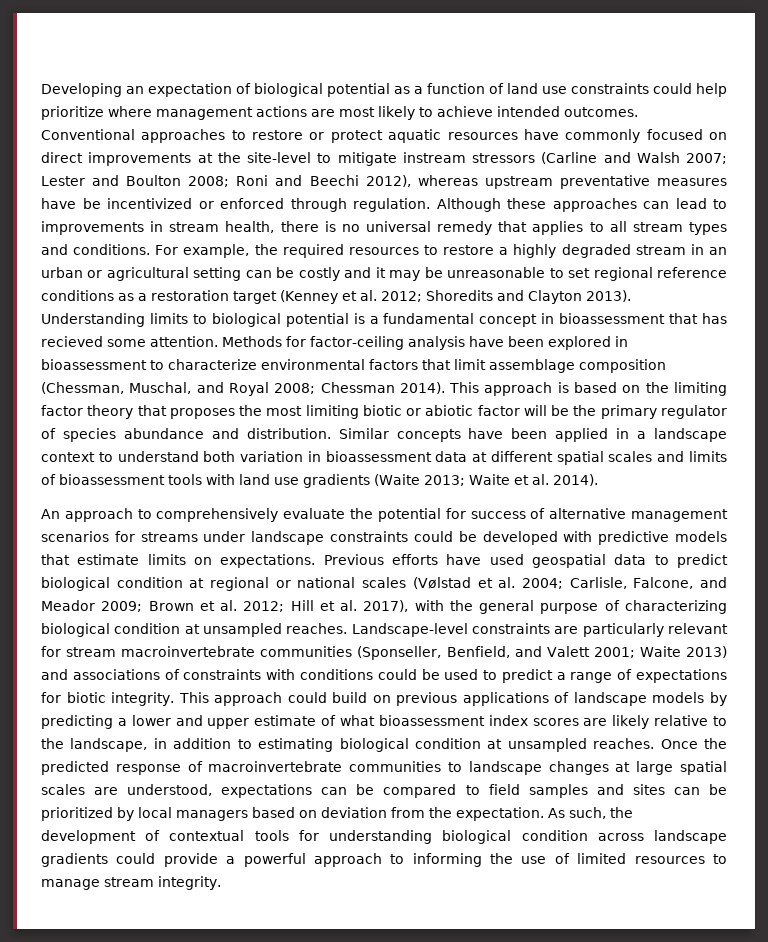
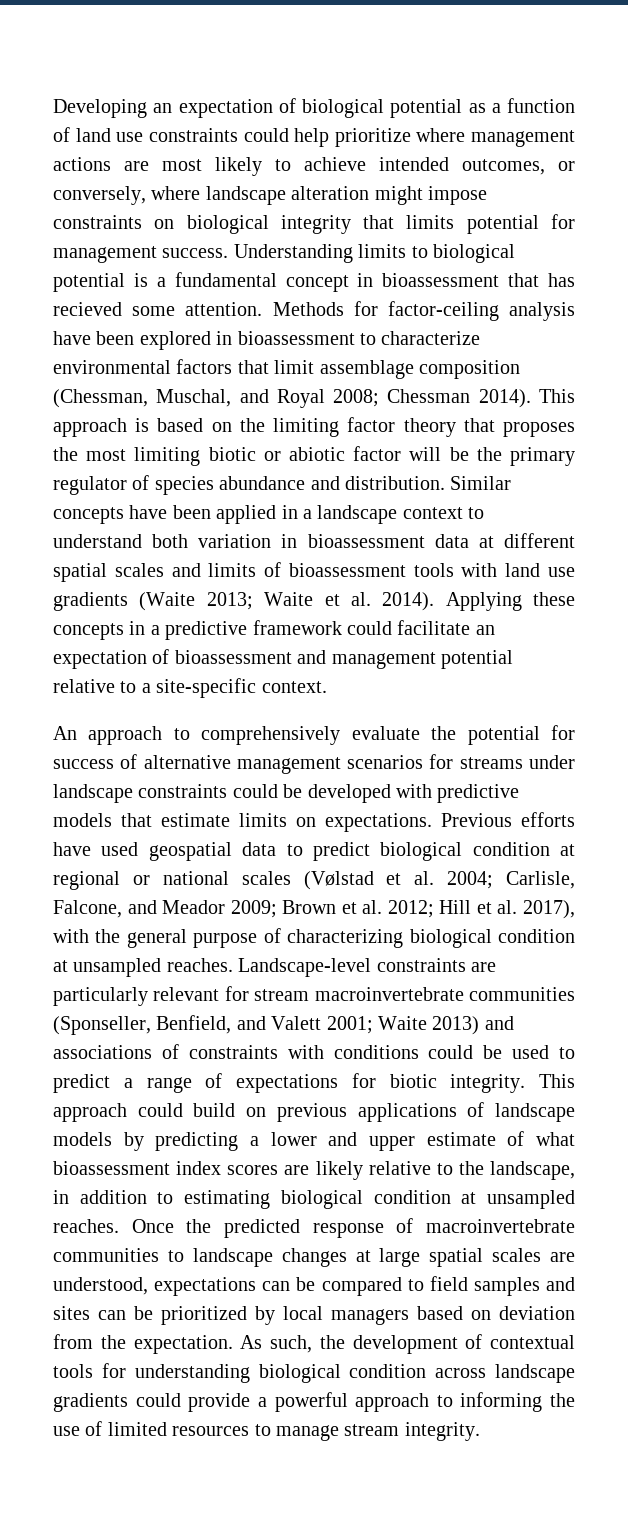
- Developing an expectation of biological potential as a function of land use constraints could help prioritize where management actions are most likely to achieve intended outcomes. Conventional approaches to restore or protect aquatic resources have commonly focused on direct improvements at the site-level to mitigate instream stressors (Carline and Walsh 2007; Lester and Boulton 2008; Roni and Beechi 2012), whereas upstream preventative measures have be incentivized or enforced through regulation. Although these approaches can lead to improvements in stream health, there is no universal remedy that applies to all stream types and conditions. For example, the required resources to restore a highly degraded stream in an urban or agricultural setting can be costly and it may be unreasonable to set regional reference conditions as a restoration target (Kenney et al. 2012; Shoredits and Clayton 2013).
+ Developing an expectation of biological potential as a function of land use constraints could help prioritize where management actions are most likely to achieve intended outcomes, or conversely, where landscape alteration might impose constraints on biological integrity that limits potential for management success.
+ Applying these concepts in a predictive framework could facilitate an expectation of bioassessment and management potential relative to a site-specific context.

